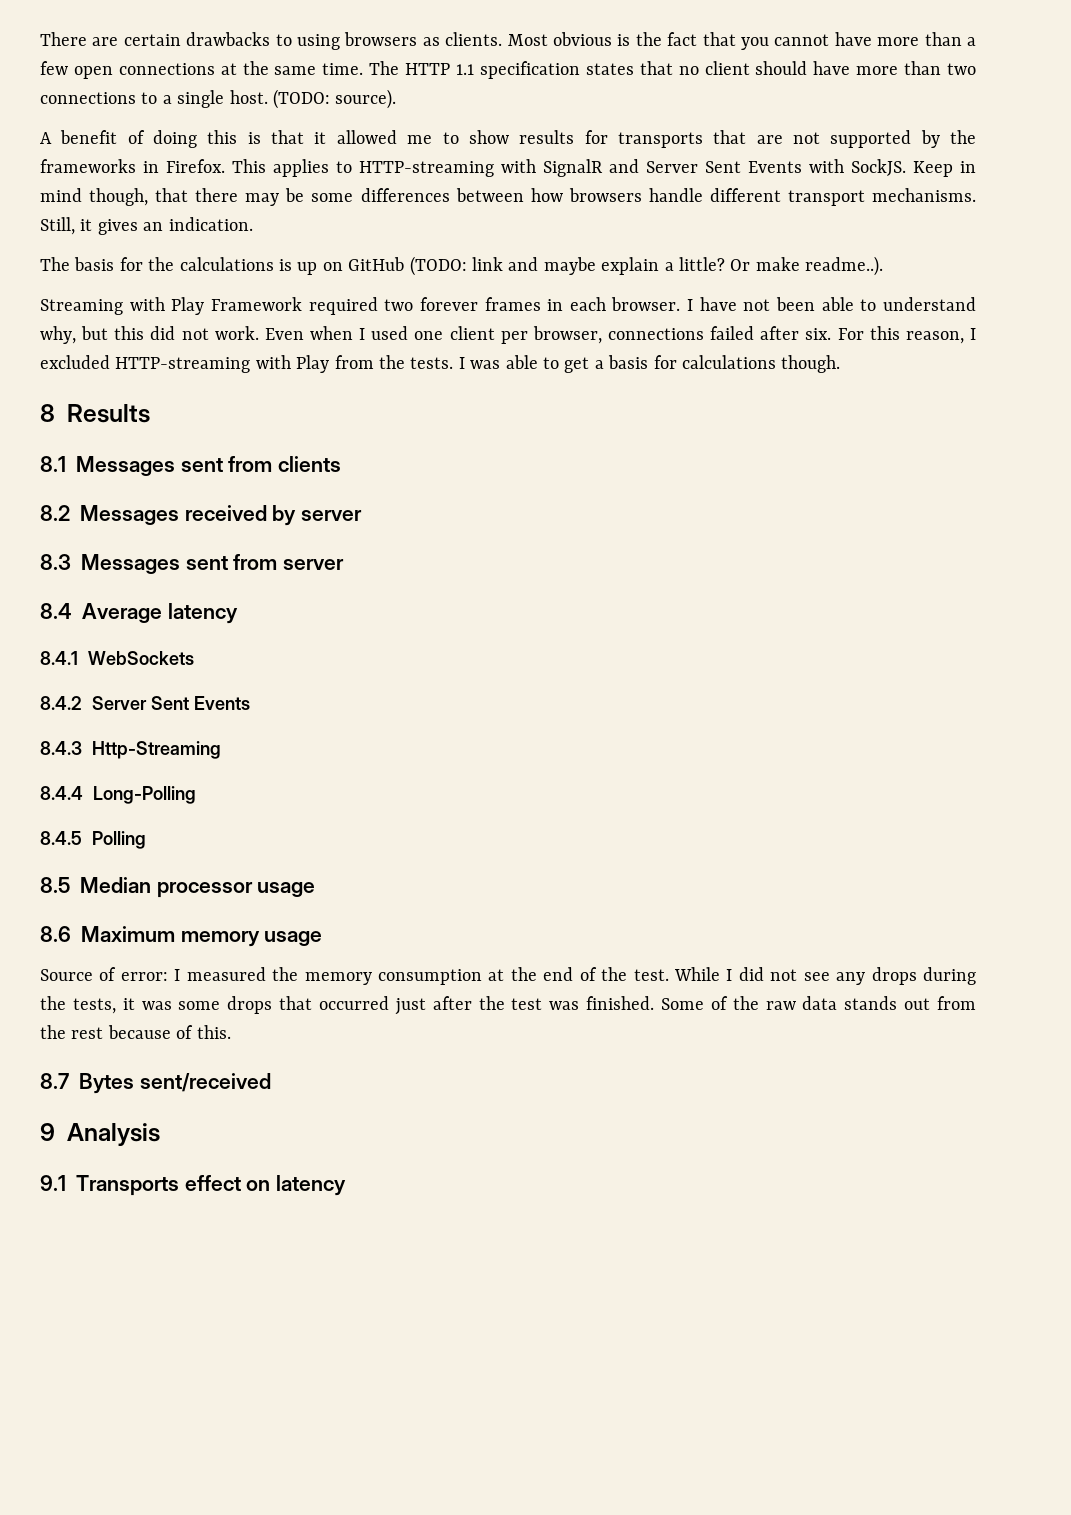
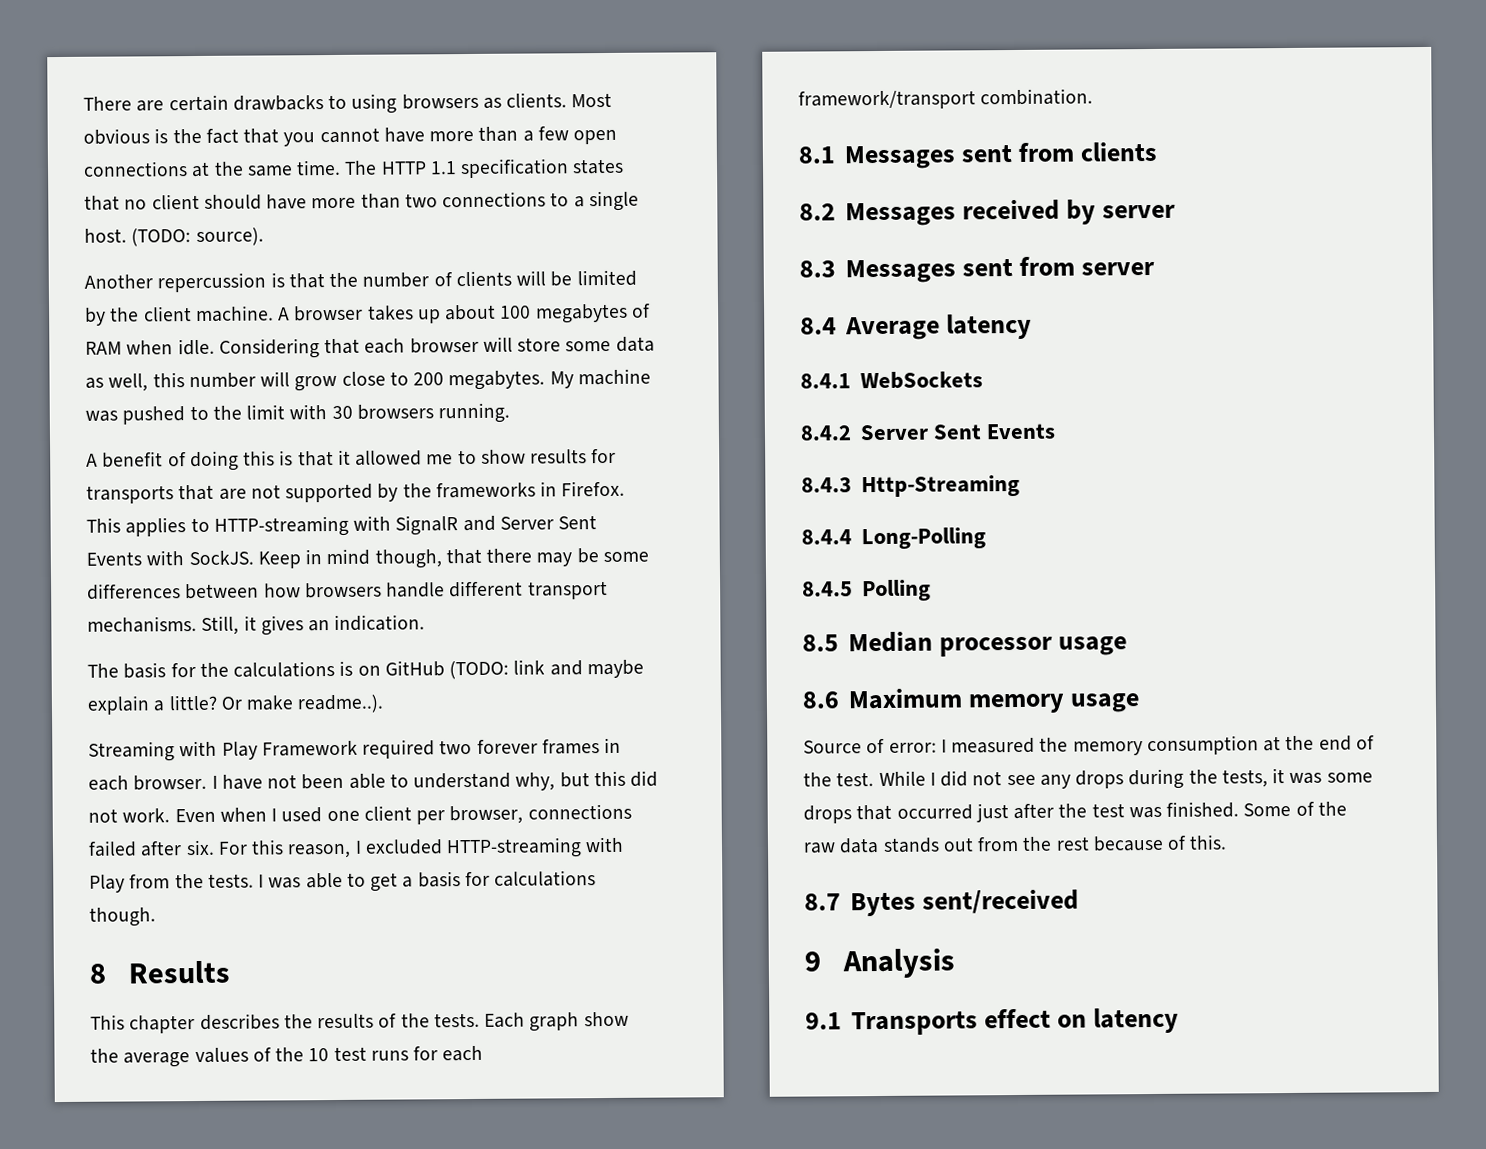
+ Another repercussion is that the number of clients will be limited by the client machine. A browser takes up about 100 megabytes of RAM when idle. Considering that each browser will store some data as well, this number will grow close to 200 megabytes. My machine was pushed to the limit with 30 browsers running.
- The basis for the calculations is up on GitHub (TODO: link and maybe explain a little?
+ The basis for the calculations is on GitHub (TODO: link and maybe explain a little?
+ This chapter describes the results of the tests. Each graph show the average values of the 10 test runs for each framework/transport combination.

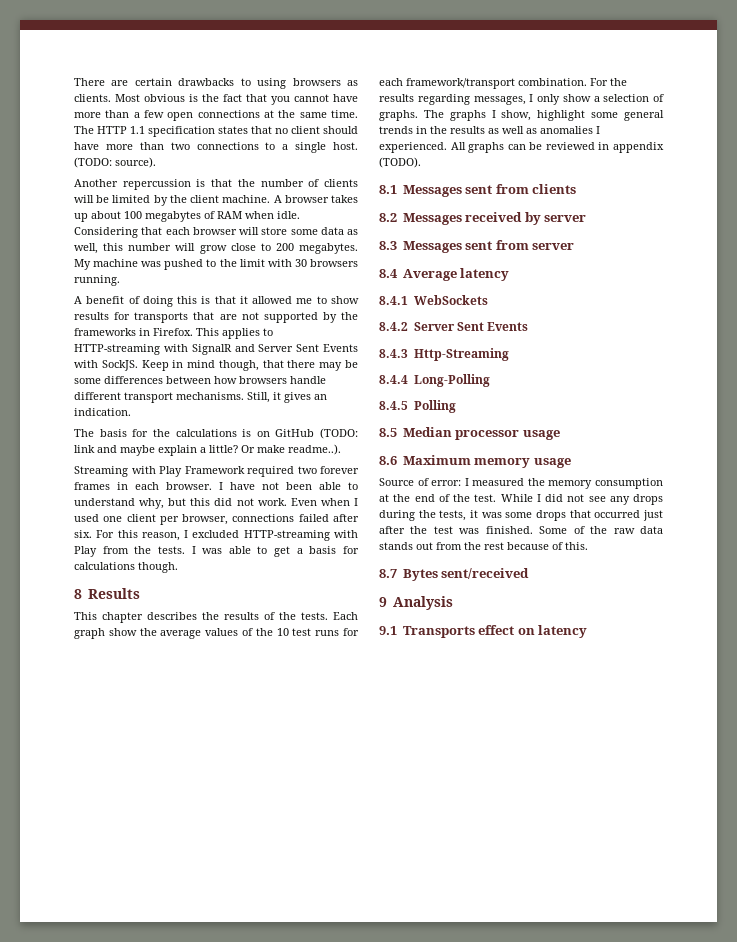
+ For the results regarding messages, I only show a selection of graphs. The graphs I show, highlight some general trends in the results as well as anomalies I experienced. All graphs can be reviewed in appendix (TODO).

